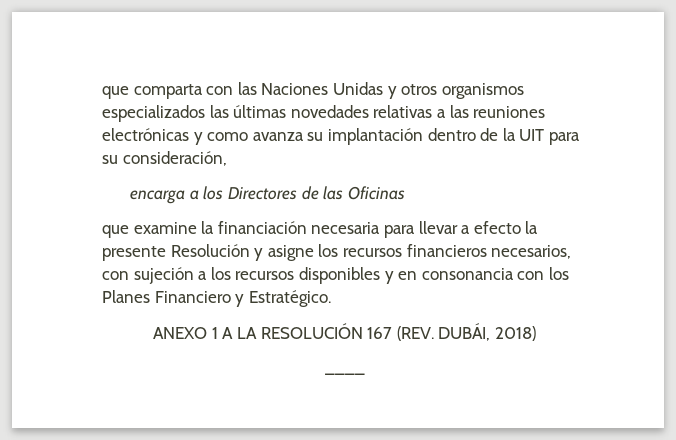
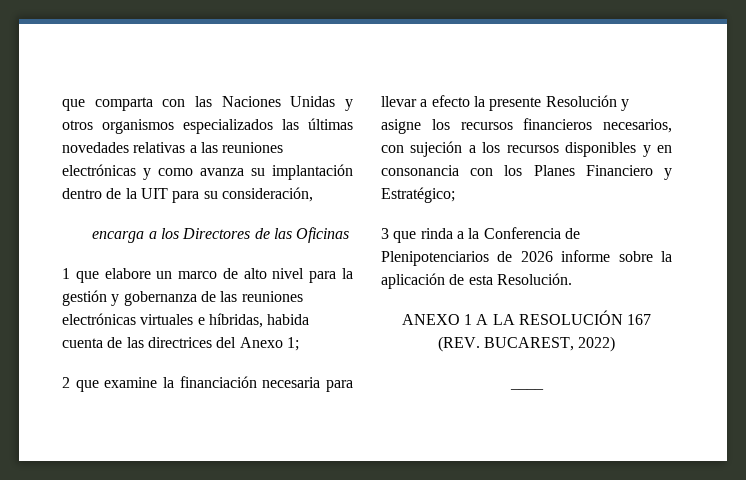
- que examine la financiación necesaria para llevar a efecto la presente Resolución y asigne los recursos financieros necesarios, con sujeción a los recursos disponibles y en consonancia con los Planes Financiero y Estratégico.
+ 1 que elabore un marco de alto nivel para la gestión y gobernanza de las reuniones electrónicas virtuales e híbridas, habida cuenta de las directrices del Anexo 1;
+ 2 que examine la financiación necesaria para llevar a efecto la presente Resolución y asigne los recursos financieros necesarios, con sujeción a los recursos disponibles y en consonancia con los Planes Financiero y Estratégico;
+ 3 que rinda a la Conferencia de Plenipotenciarios de 2026 informe sobre la aplicación de esta Resolución.
- ANEXO 1 A LA RESOLUCIÓN 167 (REV. DUBÁI, 2018)
+ ANEXO 1 A LA RESOLUCIÓN 167 (REV. BUCAREST, 2022)

